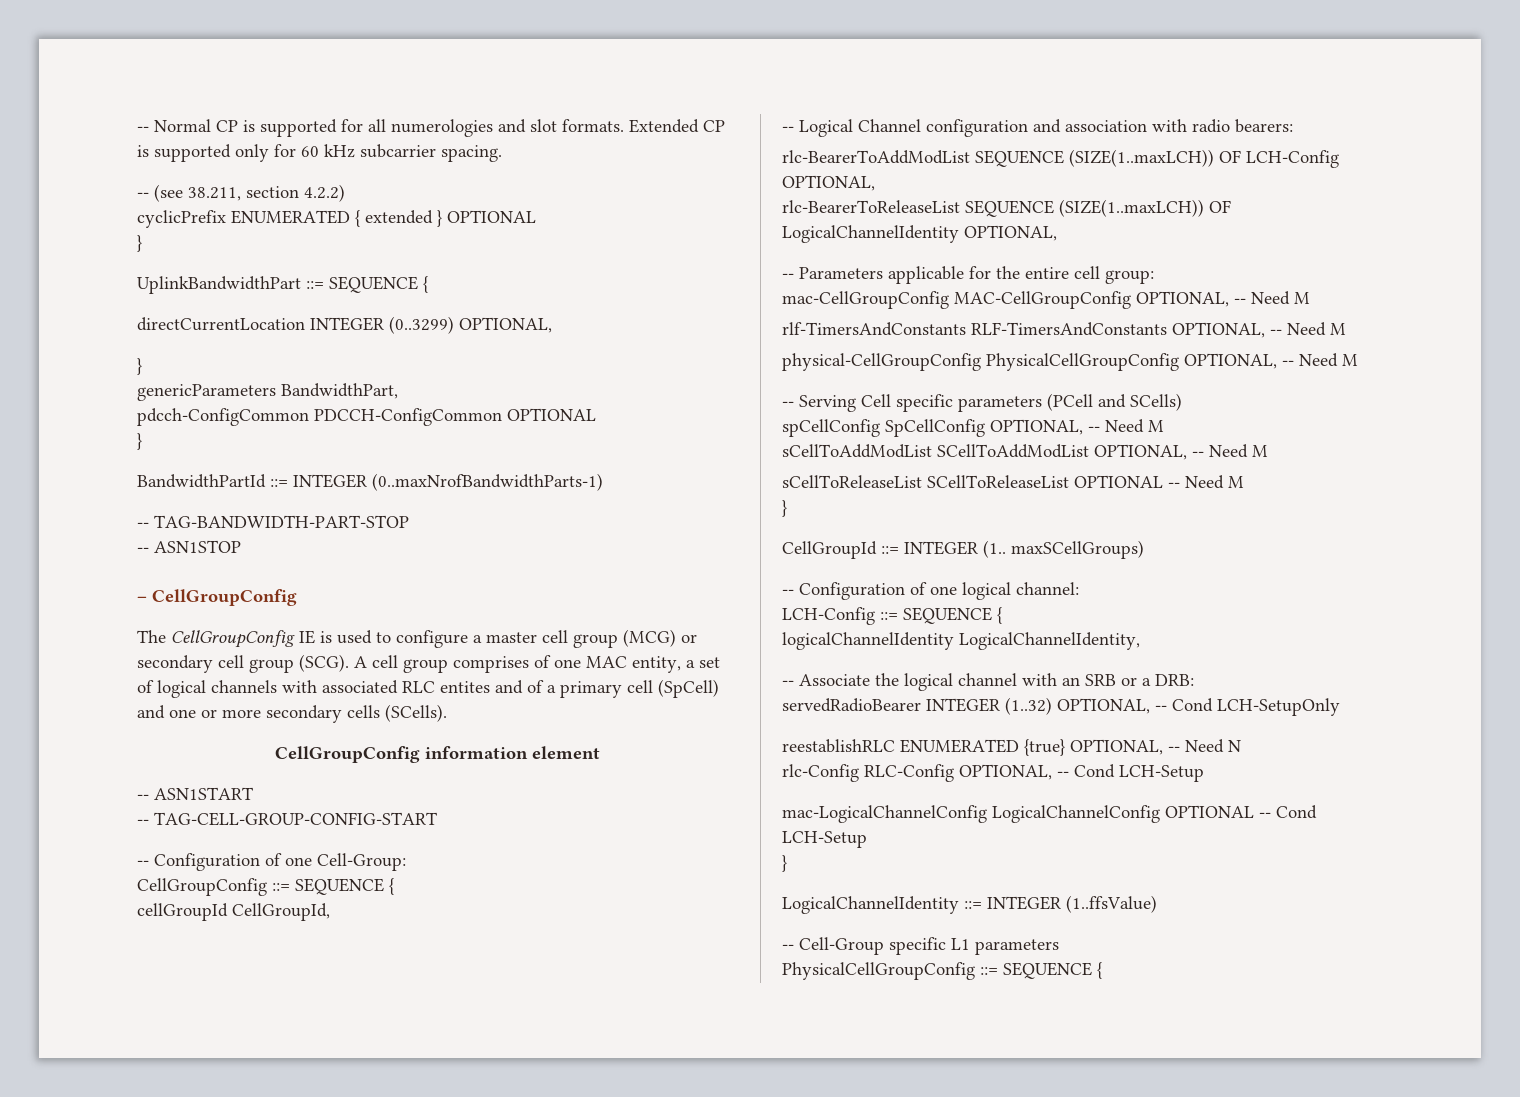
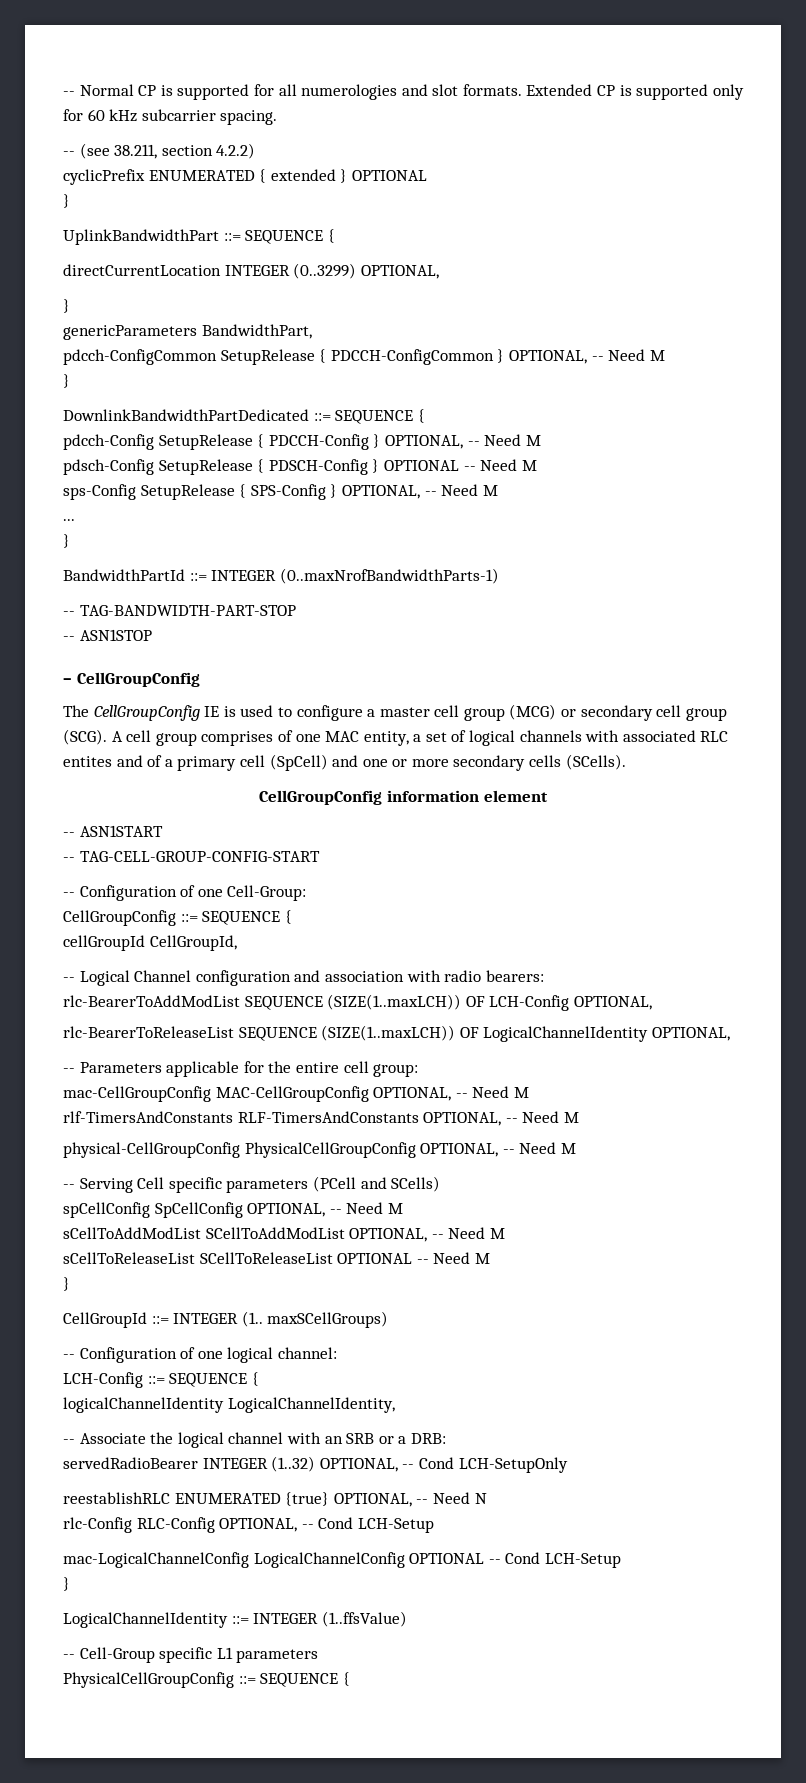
- pdcch-ConfigCommon PDCCH-ConfigCommon OPTIONAL
+ pdcch-ConfigCommon SetupRelease { PDCCH-ConfigCommon } OPTIONAL, -- Need M
+ }
+ DownlinkBandwidthPartDedicated ::= SEQUENCE {
+ pdcch-Config SetupRelease { PDCCH-Config } OPTIONAL, -- Need M
+ pdsch-Config SetupRelease { PDSCH-Config } OPTIONAL -- Need M
+ sps-Config SetupRelease { SPS-Config } OPTIONAL, -- Need M
+ ...

